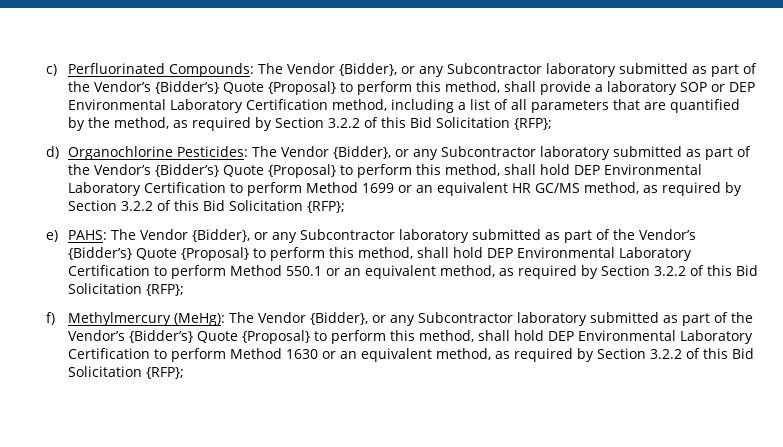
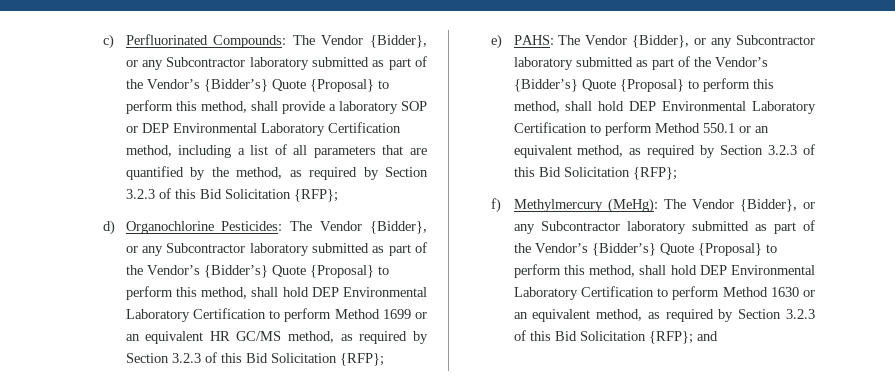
- c) Perfluorinated Compounds: The Vendor {Bidder}, or any Subcontractor laboratory submitted as part of the Vendor’s {Bidder’s} Quote {Proposal} to perform this method, shall provide a laboratory SOP or DEP Environmental Laboratory Certification method, including a list of all parameters that are quantified by the method, as required by Section 3.2.2 of this Bid Solicitation {RFP};
+ c) Perfluorinated Compounds: The Vendor {Bidder}, or any Subcontractor laboratory submitted as part of the Vendor’s {Bidder’s} Quote {Proposal} to perform this method, shall provide a laboratory SOP or DEP Environmental Laboratory Certification method, including a list of all parameters that are quantified by the method, as required by Section 3.2.3 of this Bid Solicitation {RFP};
- d) Organochlorine Pesticides: The Vendor {Bidder}, or any Subcontractor laboratory submitted as part of the Vendor’s {Bidder’s} Quote {Proposal} to perform this method, shall hold DEP Environmental Laboratory Certification to perform Method 1699 or an equivalent HR GC/MS method, as required by Section 3.2.2 of this Bid Solicitation {RFP};
+ d) Organochlorine Pesticides: The Vendor {Bidder}, or any Subcontractor laboratory submitted as part of the Vendor’s {Bidder’s} Quote {Proposal} to perform this method, shall hold DEP Environmental Laboratory Certification to perform Method 1699 or an equivalent HR GC/MS method, as required by Section 3.2.3 of this Bid Solicitation {RFP};
- e) PAHS: The Vendor {Bidder}, or any Subcontractor laboratory submitted as part of the Vendor’s {Bidder’s} Quote {Proposal} to perform this method, shall hold DEP Environmental Laboratory Certification to perform Method 550.1 or an equivalent method, as required by Section 3.2.2 of this Bid Solicitation {RFP};
+ e) PAHS: The Vendor {Bidder}, or any Subcontractor laboratory submitted as part of the Vendor’s {Bidder’s} Quote {Proposal} to perform this method, shall hold DEP Environmental Laboratory Certification to perform Method 550.1 or an equivalent method, as required by Section 3.2.3 of this Bid Solicitation {RFP};
- f) Methylmercury (MeHg): The Vendor {Bidder}, or any Subcontractor laboratory submitted as part of the Vendor’s {Bidder’s} Quote {Proposal} to perform this method, shall hold DEP Environmental Laboratory Certification to perform Method 1630 or an equivalent method, as required by Section 3.2.2 of this Bid Solicitation {RFP};
+ f) Methylmercury (MeHg): The Vendor {Bidder}, or any Subcontractor laboratory submitted as part of the Vendor’s {Bidder’s} Quote {Proposal} to perform this method, shall hold DEP Environmental Laboratory Certification to perform Method 1630 or an equivalent method, as required by Section 3.2.3 of this Bid Solicitation {RFP}; and

